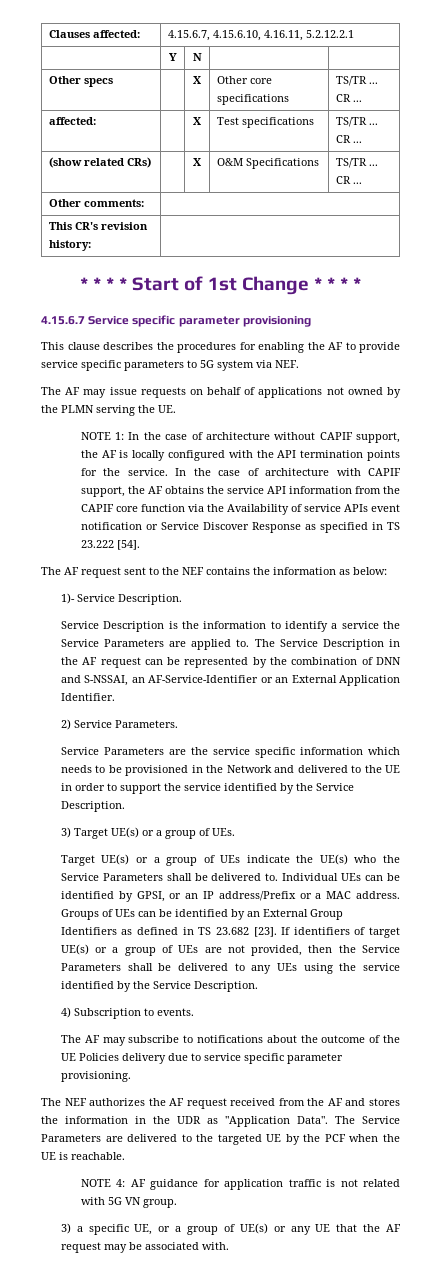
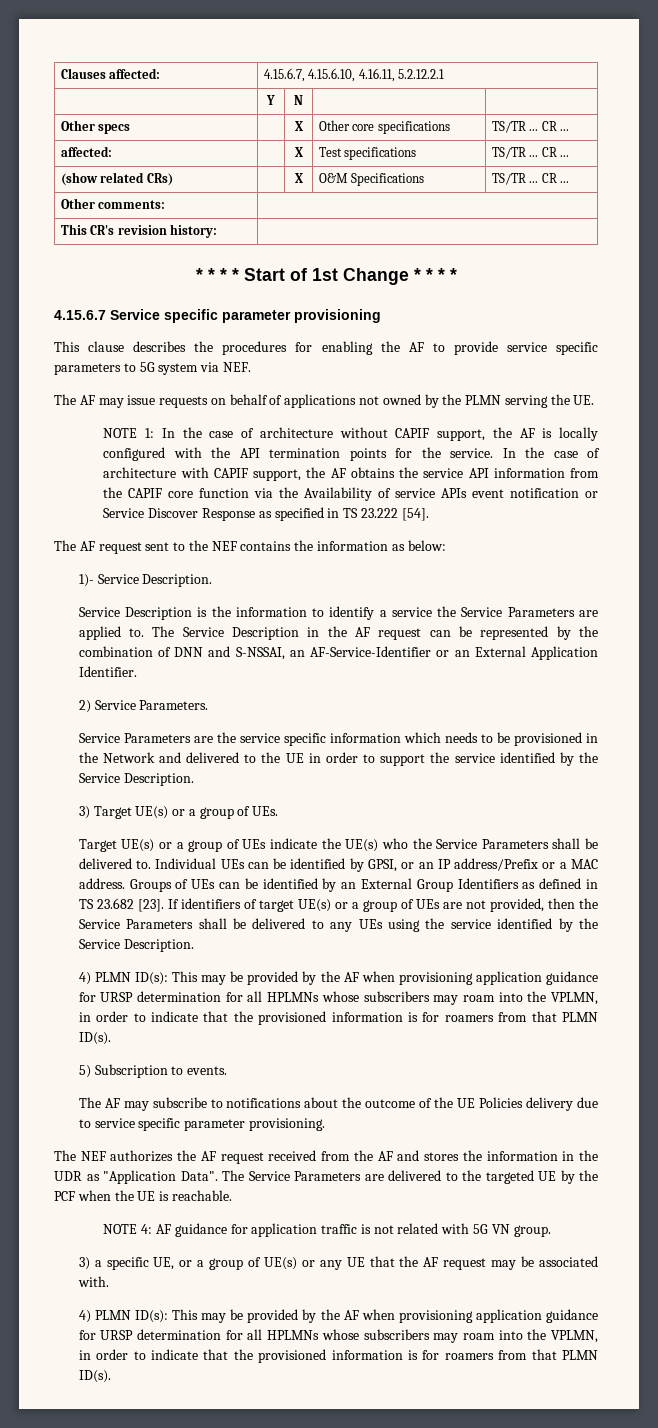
  If identifiers of target UE(s) or a group of UEs are not provided, then the Service Parameters shall be delivered to any UEs using the service identified by the Service Description.
- 4) Subscription to events.
+ 4) PLMN ID(s): This may be provided by the AF when provisioning application guidance for URSP determination for all HPLMNs whose subscribers may roam into the VPLMN, in order to indicate that the provisioned information is for roamers from that PLMN ID(s).
+ 5) Subscription to events.
  3) a specific UE, or a group of UE(s) or any UE that the AF request may be associated with.
+ 4) PLMN ID(s): This may be provided by the AF when provisioning application guidance for URSP determination for all HPLMNs whose subscribers may roam into the VPLMN, in order to indicate that the provisioned information is for roamers from that PLMN ID(s).

